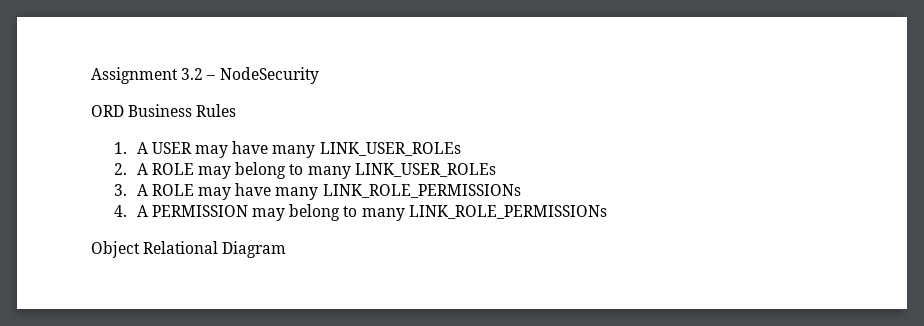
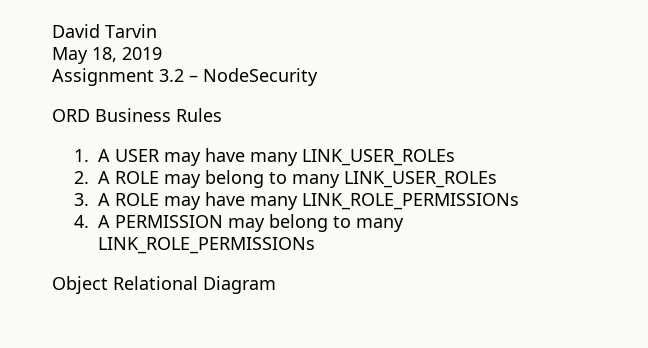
+ David Tarvin
+ May 18, 2019

